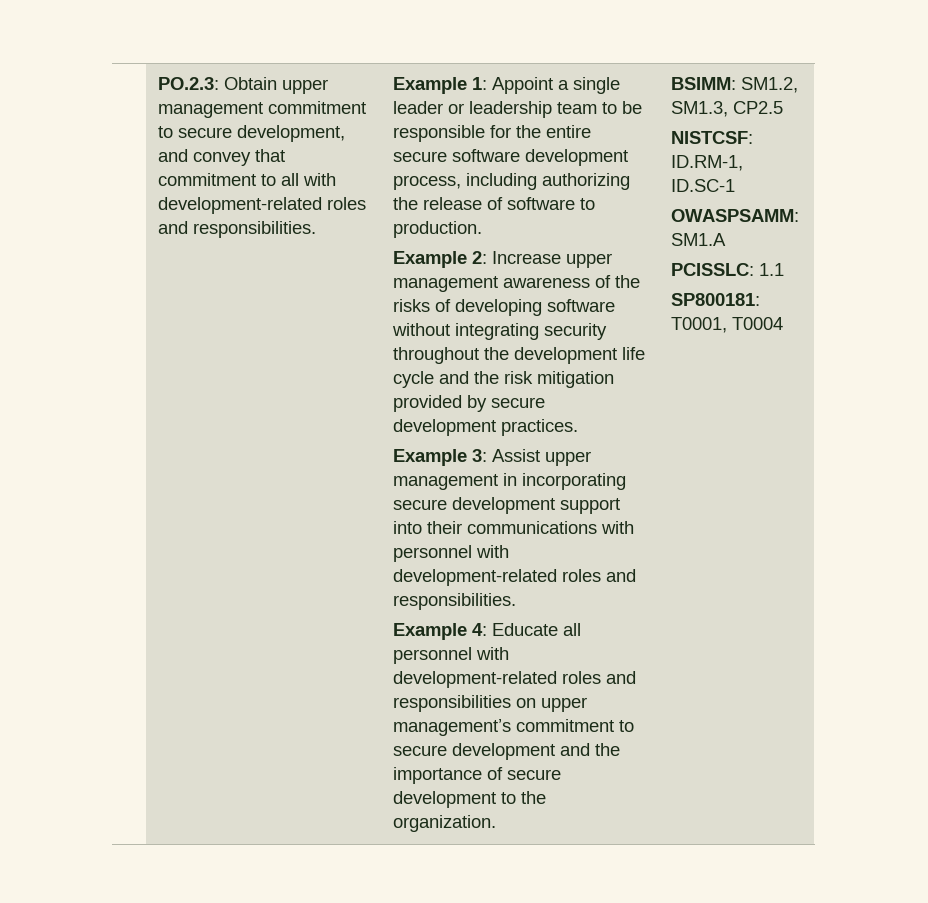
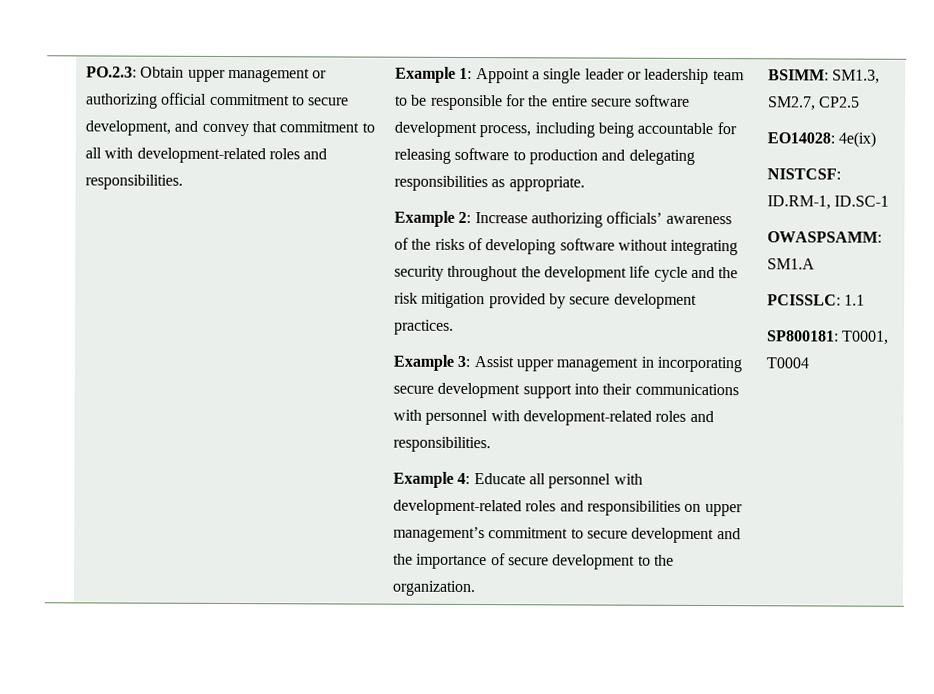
- PO.2.3: Obtain upper management commitment to secure development, and convey that commitment to all with development-related roles and responsibilities.
+ PO.2.3: Obtain upper management or authorizing official commitment to secure development, and convey that commitment to all with development-related roles and responsibilities.
- Example 1: Appoint a single leader or leadership team to be responsible for the entire secure software development process, including authorizing the release of software to production.
+ Example 1: Appoint a single leader or leadership team to be responsible for the entire secure software development process, including being accountable for releasing software to production and delegating responsibilities as appropriate.
- Example 2: Increase upper management awareness of the risks of developing software without integrating security throughout the development life cycle and the risk mitigation provided by secure development practices.
+ Example 2: Increase authorizing officials’ awareness of the risks of developing software without integrating security throughout the development life cycle and the risk mitigation provided by secure development practices.
- BSIMM: SM1.2, SM1.3, CP2.5
+ BSIMM: SM1.3, SM2.7, CP2.5
+ EO14028: 4e(ix)

